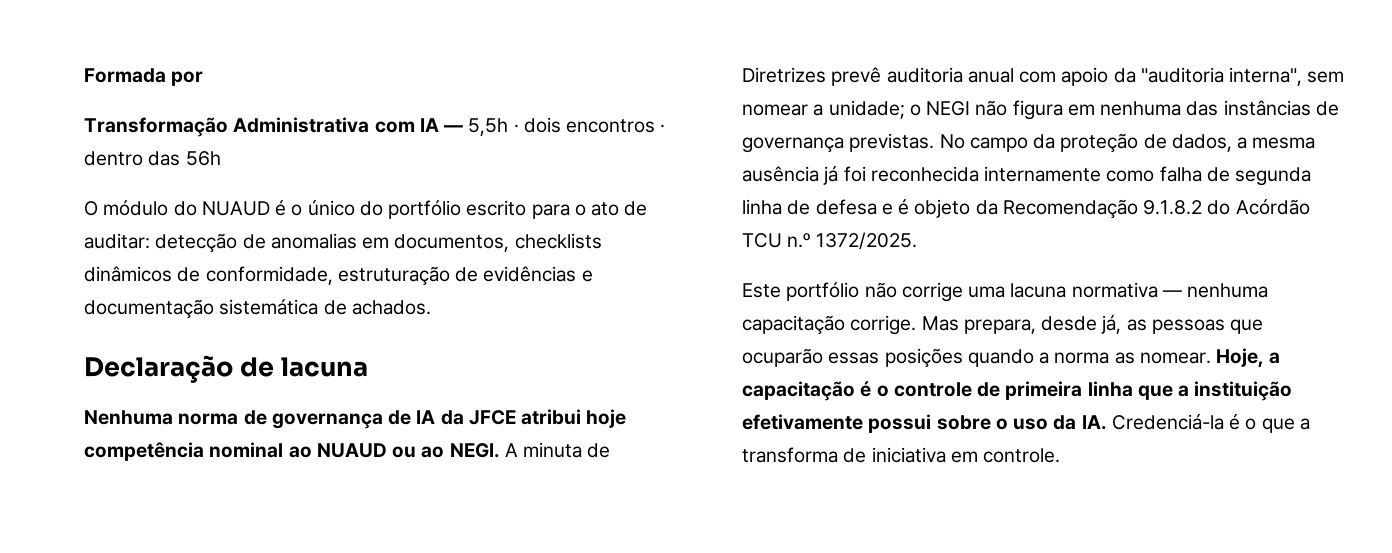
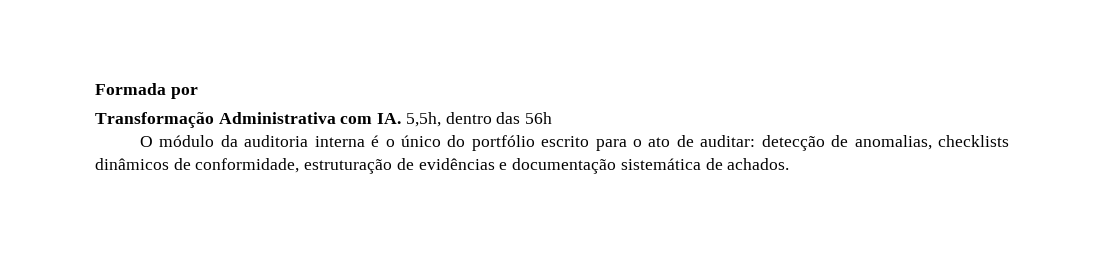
- Transformação Administrativa com IA — 5,5h · dois encontros · dentro das 56h
+ Transformação Administrativa com IA. 5,5h, dentro das 56h
- O módulo do NUAUD é o único do portfólio escrito para o ato de auditar: detecção de anomalias em documentos, checklists dinâmicos de conformidade, estruturação de evidências e documentação sistemática de achados.
+ O módulo da auditoria interna é o único do portfólio escrito para o ato de auditar: detecção de anomalias, checklists dinâmicos de conformidade, estruturação de evidências e documentação sistemática de achados.
- Declaração de lacuna
- Nenhuma norma de governança de IA da JFCE atribui hoje competência nominal ao NUAUD ou ao NEGI. A minuta de Diretrizes prevê auditoria anual com apoio da "auditoria interna", sem nomear a unidade; o NEGI não figura em nenhuma das instâncias de governança previstas. No campo da proteção de dados, a mesma ausência já foi reconhecida internamente como falha de segunda linha de defesa e é objeto da Recomendação 9.1.8.2 do Acórdão TCU n.º 1372/2025.
- Este portfólio não corrige uma lacuna normativa — nenhuma capacitação corrige. Mas prepara, desde já, as pessoas que ocuparão essas posições quando a norma as nomear. Hoje, a capacitação é o controle de primeira linha que a instituição efetivamente possui sobre o uso da IA. Credenciá-la é o que a transforma de iniciativa em controle.

